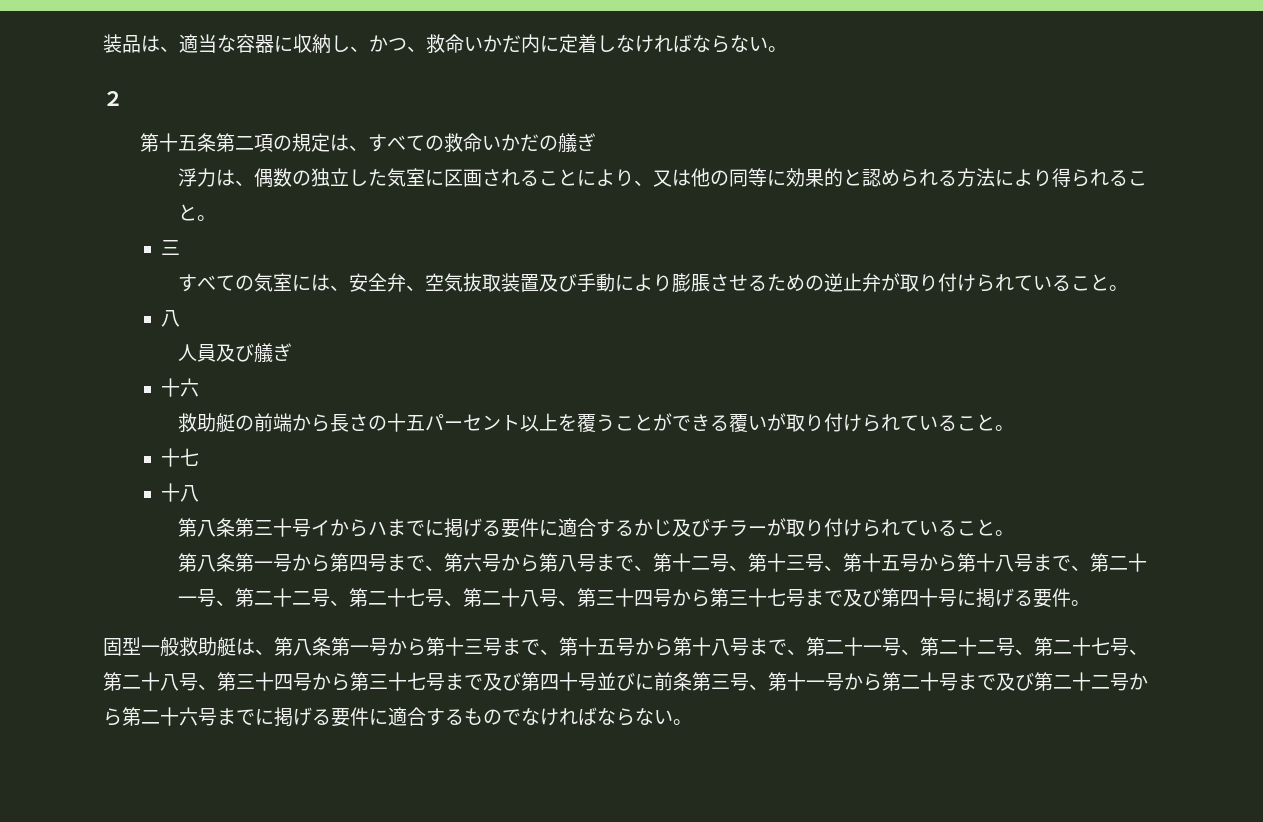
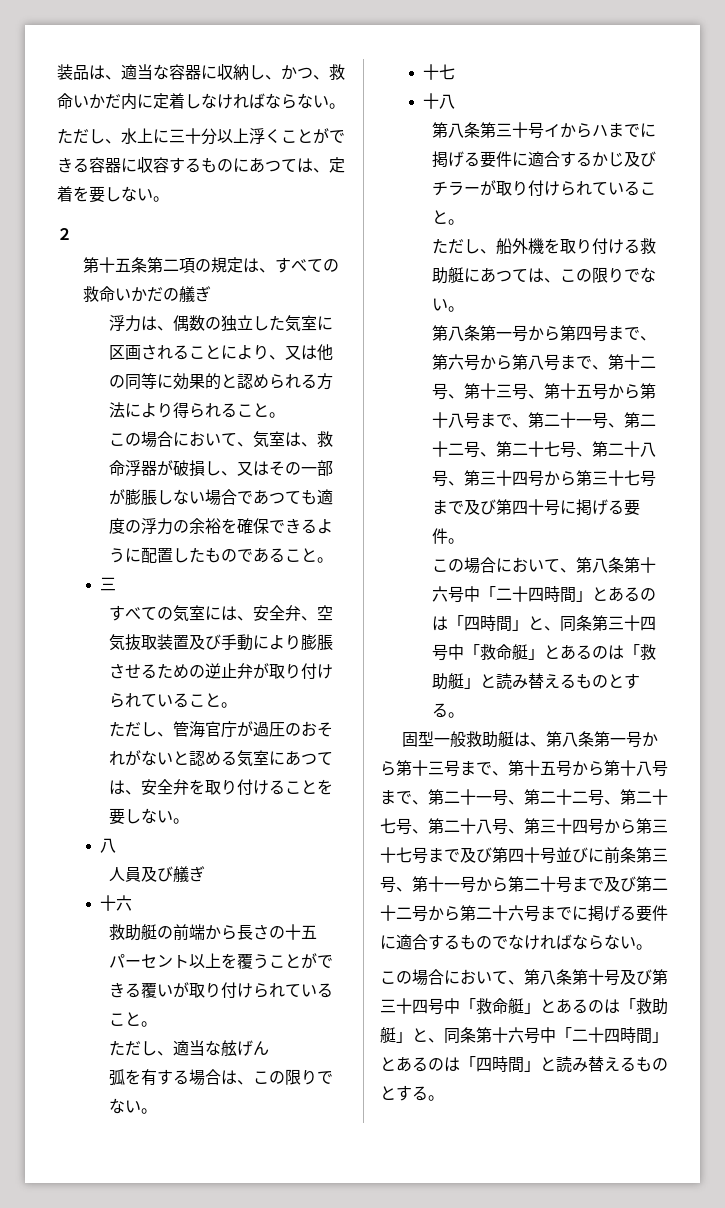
+ ただし、水上に三十分以上浮くことができる容器に収容するものにあつては、定着を要しない。
+ この場合において、気室は、救命浮器が破損し、又はその一部が膨脹しない場合であつても適度の浮力の余裕を確保できるように配置したものであること。
+ ただし、管海官庁が過圧のおそれがないと認める気室にあつては、安全弁を取り付けることを要しない。
+ ただし、適当な舷げん
+ 弧を有する場合は、この限りでない。
+ ただし、船外機を取り付ける救助艇にあつては、この限りでない。
+ この場合において、第八条第十六号中「二十四時間」とあるのは「四時間」と、同条第三十四号中「救命艇」とあるのは「救助艇」と読み替えるものとする。
+ この場合において、第八条第十号及び第三十四号中「救命艇」とあるのは「救助艇」と、同条第十六号中「二十四時間」とあるのは「四時間」と読み替えるものとする。

